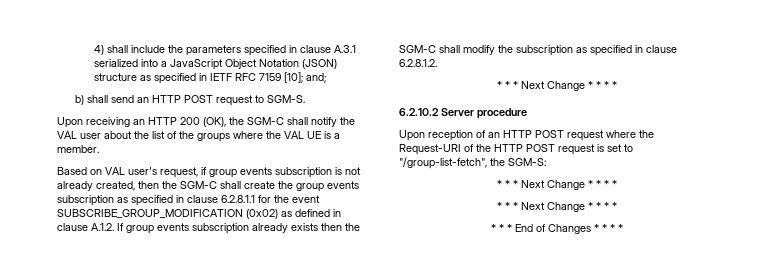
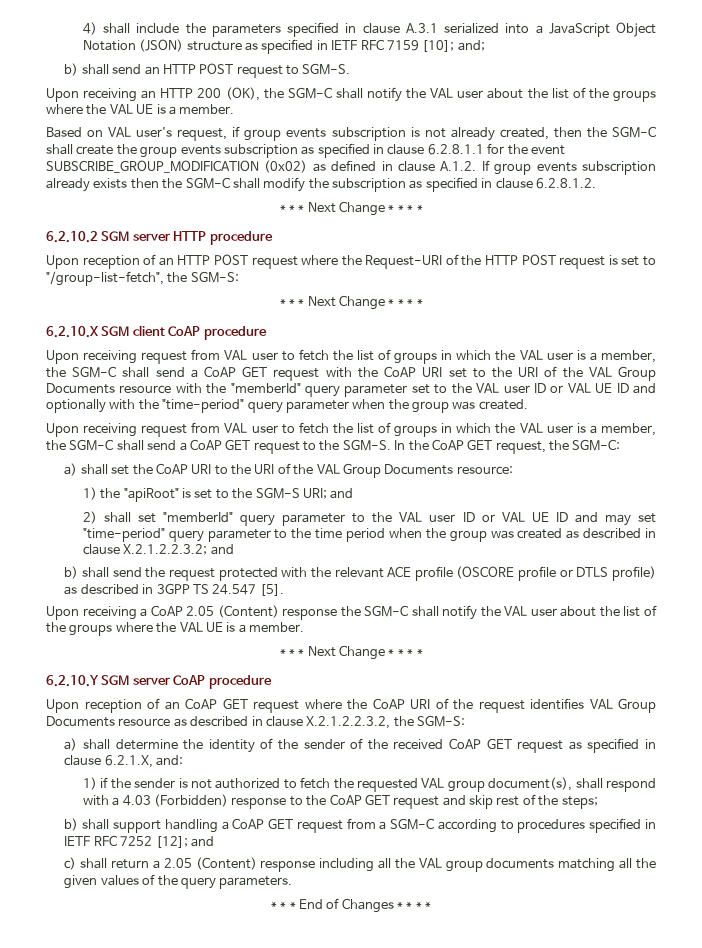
- 6.2.10.2 Server procedure
+ 6.2.10.2 SGM server HTTP procedure
  Upon reception of an HTTP POST request where the Request-URI of the HTTP POST request is set to "/group-list-fetch", the SGM-S:
  * * * Next Change * * * *
+ 6.2.10.X SGM client CoAP procedure
+ Upon receiving request from VAL user to fetch the list of groups in which the VAL user is a member, the SGM-C shall send a CoAP GET request with the CoAP URI set to the URI of the VAL Group Documents resource with the "memberId" query parameter set to the VAL user ID or VAL UE ID and optionally with the "time-period" query parameter when the group was created.
+ Upon receiving request from VAL user to fetch the list of groups in which the VAL user is a member, the SGM-C shall send a CoAP GET request to the SGM-S. In the CoAP GET request, the SGM-C:
+ a) shall set the CoAP URI to the URI of the VAL Group Documents resource:
+ 1) the "apiRoot" is set to the SGM-S URI; and
+ 2) shall set "memberId" query parameter to the VAL user ID or VAL UE ID and may set "time-period" query parameter to the time period when the group was created as described in clause X.2.1.2.2.3.2; and
+ b) shall send the request protected with the relevant ACE profile (OSCORE profile or DTLS profile) as described in 3GPP TS 24.547 [5].
+ Upon receiving a CoAP 2.05 (Content) response the SGM-C shall notify the VAL user about the list of the groups where the VAL UE is a member.
  * * * Next Change * * * *
+ 6.2.10.Y SGM server CoAP procedure
+ Upon reception of an CoAP GET request where the CoAP URI of the request identifies VAL Group Documents resource as described in clause X.2.1.2.2.3.2, the SGM-S:
+ a) shall determine the identity of the sender of the received CoAP GET request as specified in clause 6.2.1.X, and:
+ 1) if the sender is not authorized to fetch the requested VAL group document(s), shall respond with a 4.03 (Forbidden) response to the CoAP GET request and skip rest of the steps;
+ b) shall support handling a CoAP GET request from a SGM-C according to procedures specified in IETF RFC 7252 [12]; and
+ c) shall return a 2.05 (Content) response including all the VAL group documents matching all the given values of the query parameters.

